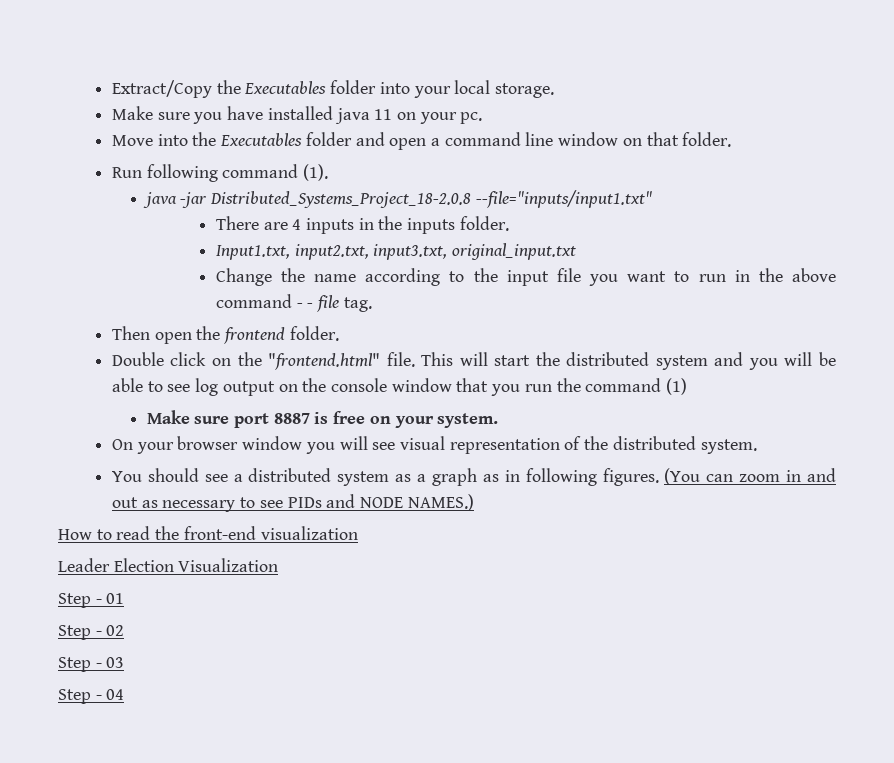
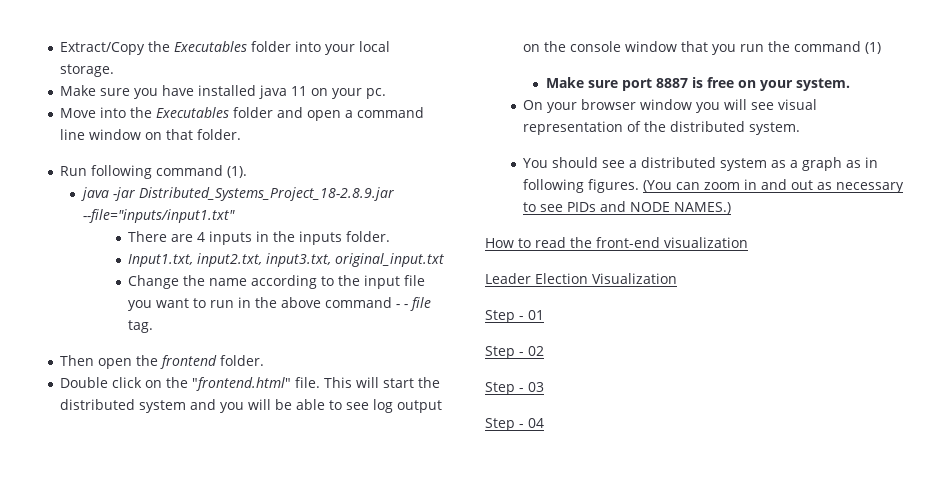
- java -jar Distributed_Systems_Project_18-2.0.8 --file="inputs/input1.txt"
+ java -jar Distributed_Systems_Project_18-2.8.9.jar --file="inputs/input1.txt"

